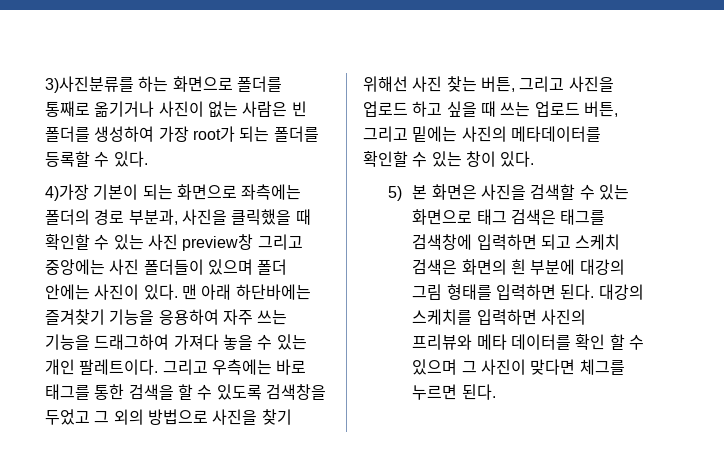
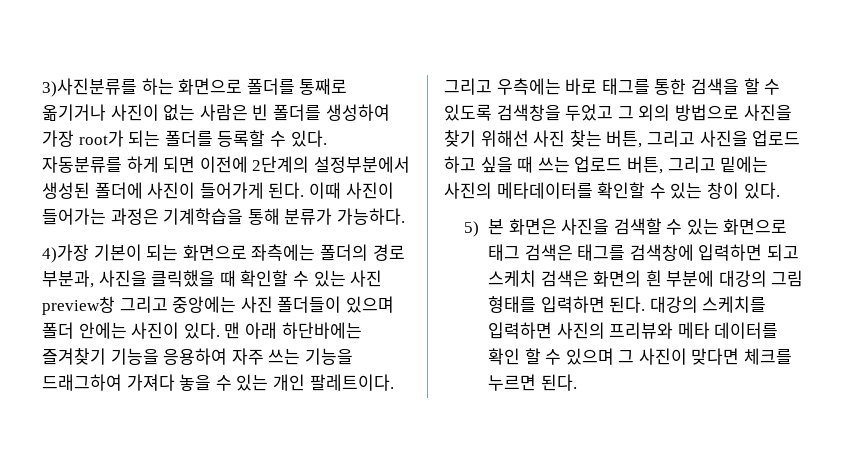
+ 자동분류를 하게 되면 이전에 2단계의 설정부분에서 생성된 폴더에 사진이 들어가게 된다. 이때 사진이 들어가는 과정은 기계학습을 통해 분류가 가능하다.
- 대강의 스케치를 입력하면 사진의 프리뷰와 메타 데이터를 확인 할 수 있으며 그 사진이 맞다면 체그를 누르면 된다.
+ 대강의 스케치를 입력하면 사진의 프리뷰와 메타 데이터를 확인 할 수 있으며 그 사진이 맞다면 체크를 누르면 된다.

